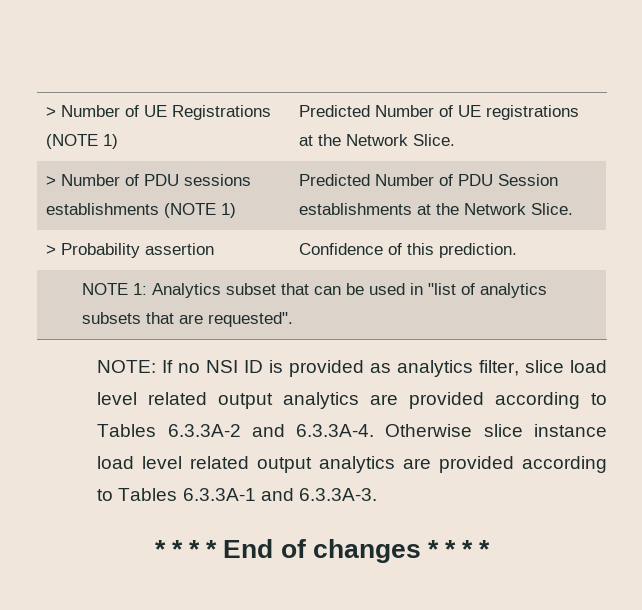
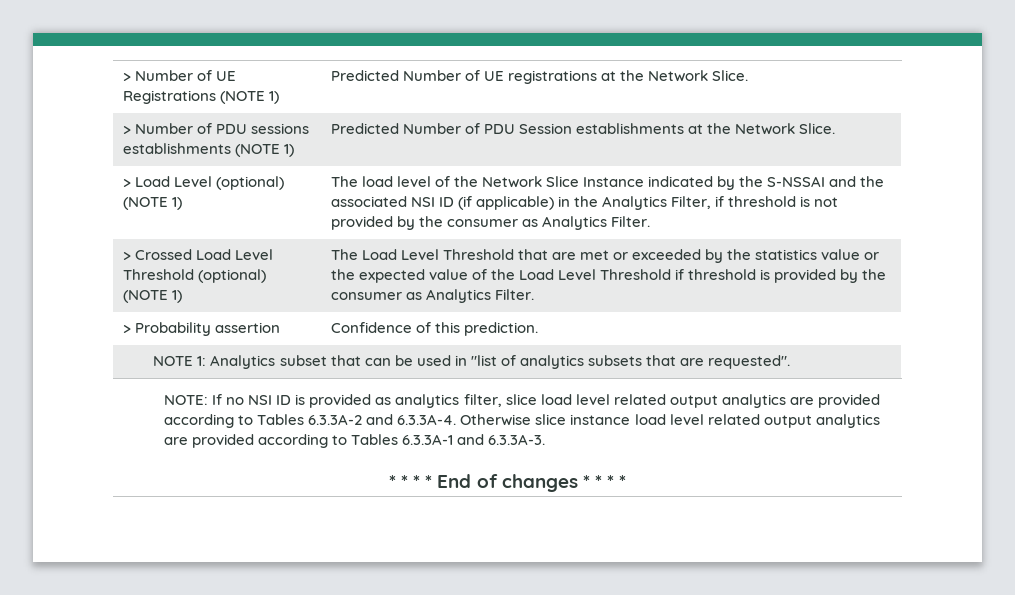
+ > Load Level (optional) (NOTE 1) | The load level of the Network Slice Instance indicated by the S-NSSAI and the associated NSI ID (if applicable) in the Analytics Filter, if threshold is not provided by the consumer as Analytics Filter.
+ > Crossed Load Level Threshold (optional) (NOTE 1) | The Load Level Threshold that are met or exceeded by the statistics value or the expected value of the Load Level Threshold if threshold is provided by the consumer as Analytics Filter.

